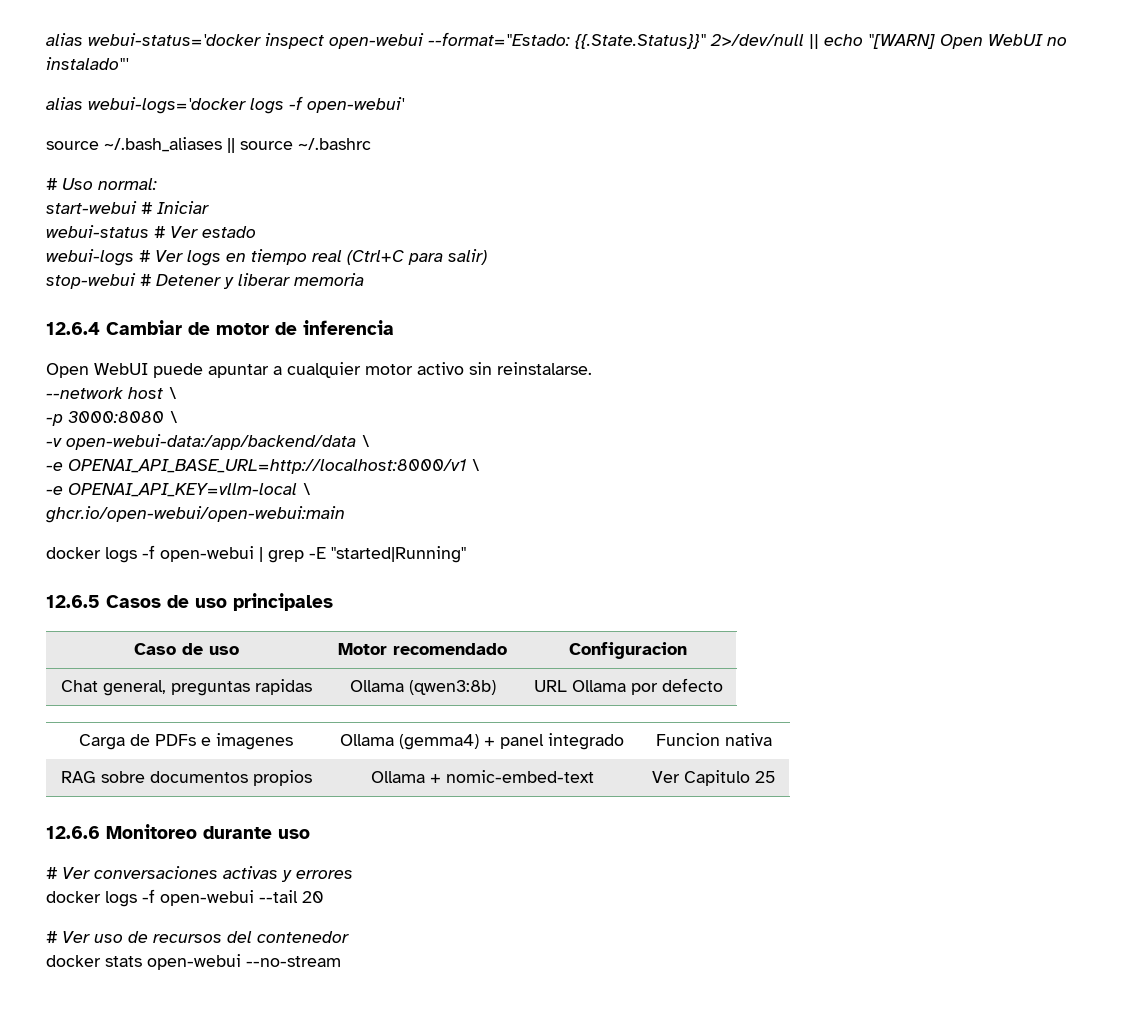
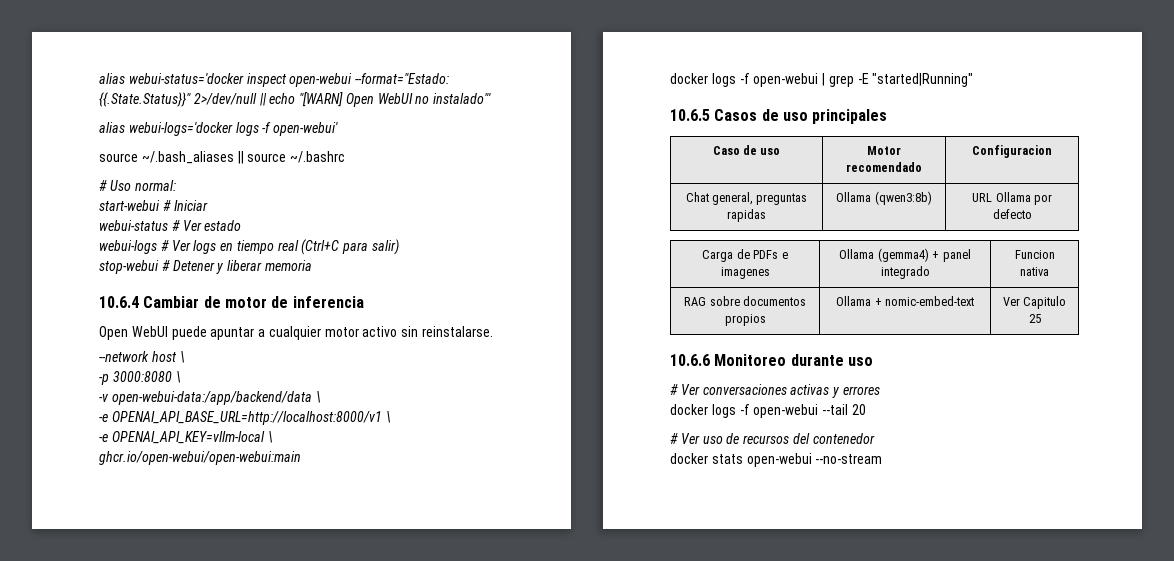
- 12.6.4 Cambiar de motor de inferencia
+ 10.6.4 Cambiar de motor de inferencia
- 12.6.5 Casos de uso principales
+ 10.6.5 Casos de uso principales
- 12.6.6 Monitoreo durante uso
+ 10.6.6 Monitoreo durante uso

